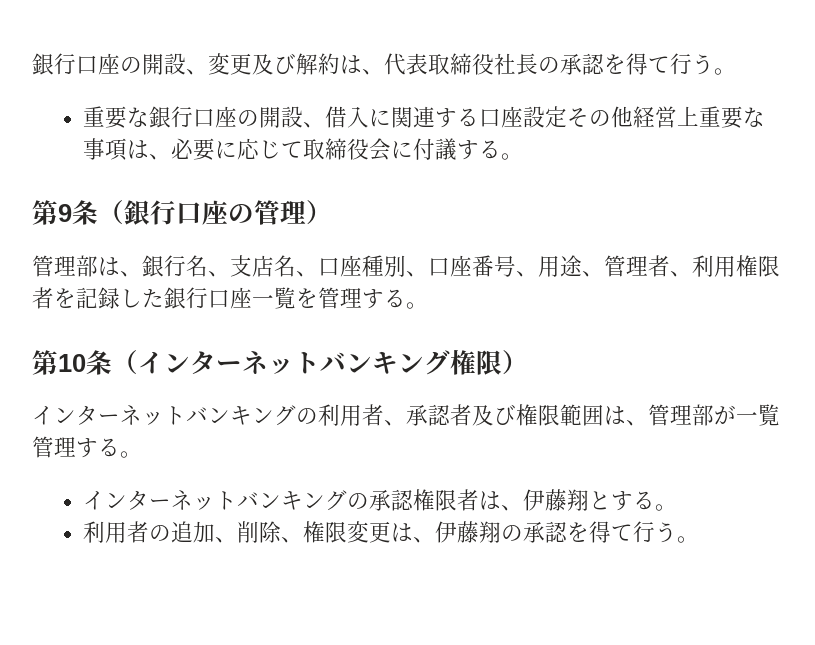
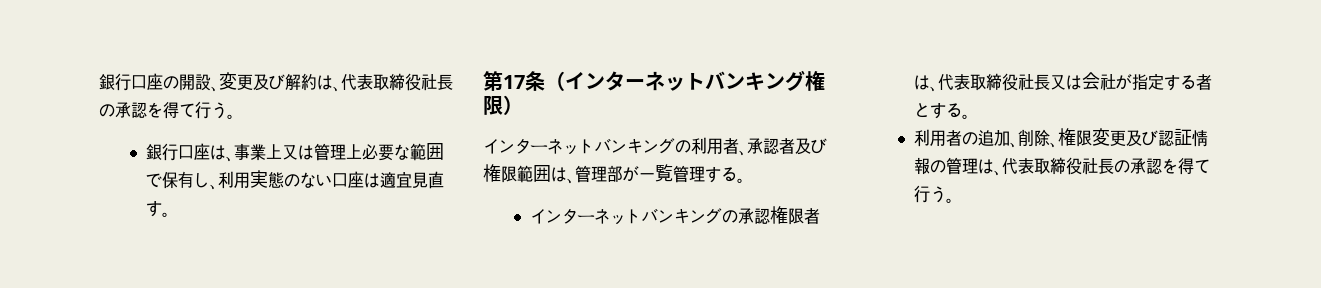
- 重要な銀行口座の開設、借入に関連する口座設定その他経営上重要な事項は、必要に応じて取締役会に付議する。
- 第9条（銀行口座の管理）
- 管理部は、銀行名、支店名、口座種別、口座番号、用途、管理者、利用権限者を記録した銀行口座一覧を管理する。
- 第10条（インターネットバンキング権限）
+ 銀行口座は、事業上又は管理上必要な範囲で保有し、利用実態のない口座は適宜見直す。
+ 第17条（インターネットバンキング権限）
- インターネットバンキングの承認権限者は、伊藤翔とする。
+ インターネットバンキングの承認権限者は、代表取締役社長又は会社が指定する者とする。
- 利用者の追加、削除、権限変更は、伊藤翔の承認を得て行う。
+ 利用者の追加、削除、権限変更及び認証情報の管理は、代表取締役社長の承認を得て行う。

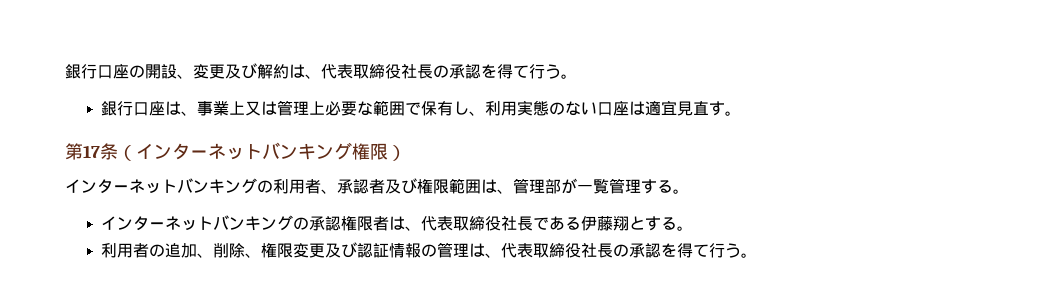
- インターネットバンキングの承認権限者は、代表取締役社長又は会社が指定する者とする。
+ インターネットバンキングの承認権限者は、代表取締役社長である伊藤翔とする。

